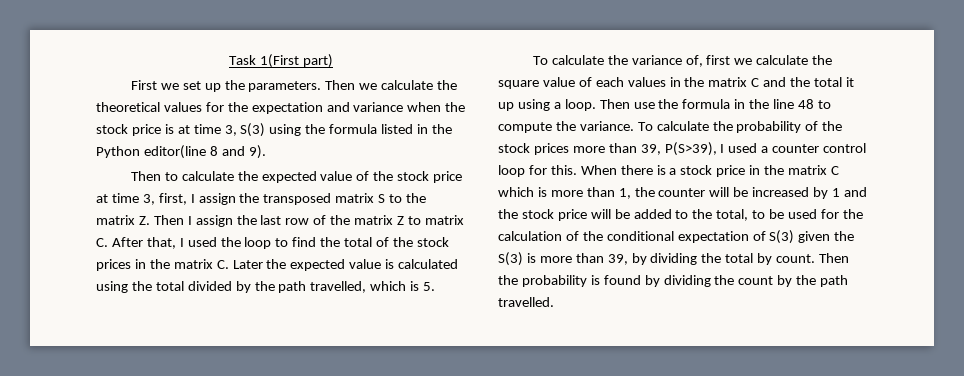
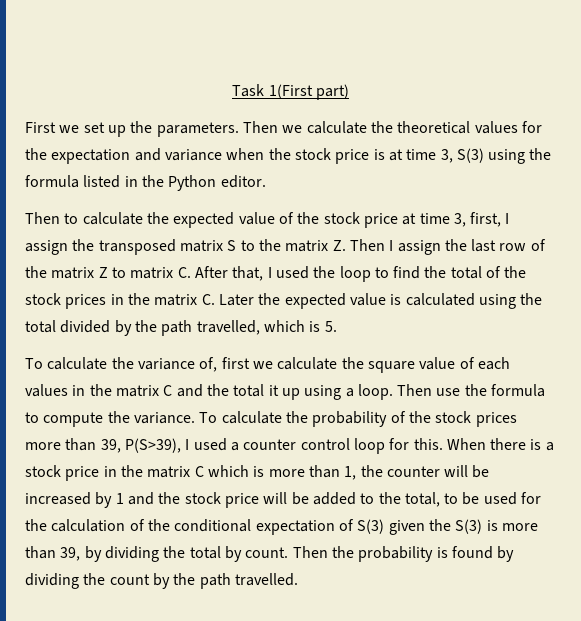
- Then we calculate the theoretical values for the expectation and variance when the stock price is at time 3, S(3) using the formula listed in the Python editor(line 8 and 9).
+ Then we calculate the theoretical values for the expectation and variance when the stock price is at time 3, S(3) using the formula listed in the Python editor.
- Then use the formula in the line 48 to compute the variance.
+ Then use the formula to compute the variance.

